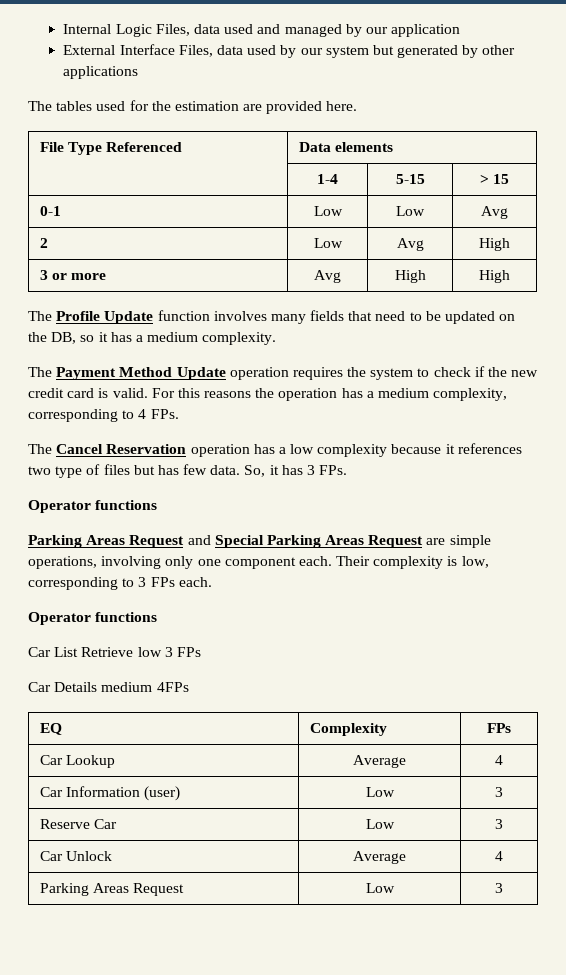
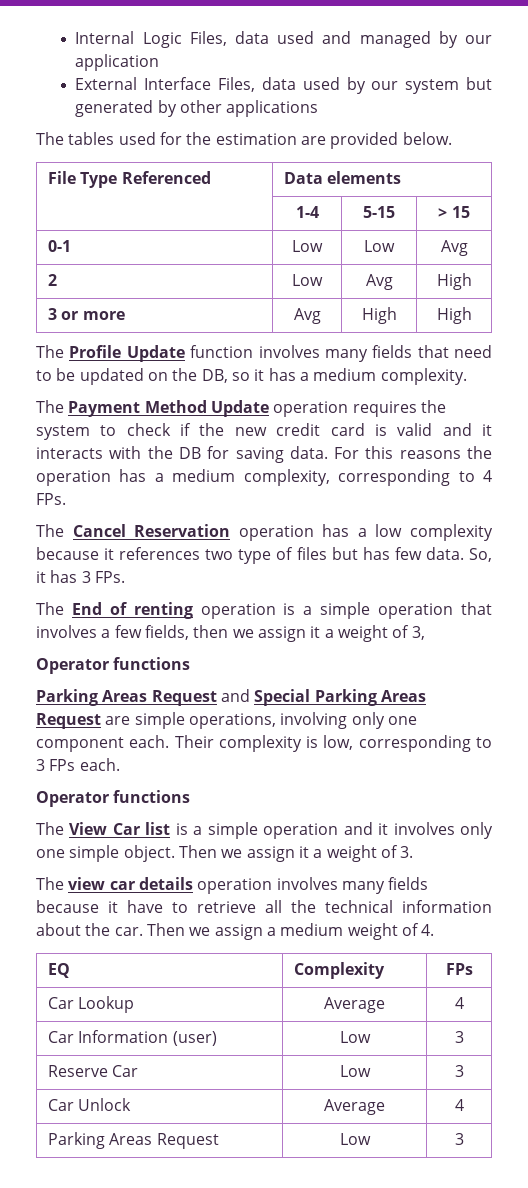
- The tables used for the estimation are provided here.
+ The tables used for the estimation are provided below.
- The Payment Method Update operation requires the system to check if the new credit card is valid.
+ The Payment Method Update operation requires the system to check if the new credit card is valid and it interacts with the DB for saving data.
+ The End of renting operation is a simple operation that involves a few fields, then we assign it a weight of 3,
- Car List Retrieve low 3 FPs
- Car Details medium 4FPs
+ The View Car list is a simple operation and it involves only one simple object. Then we assign it a weight of 3.
+ The view car details operation involves many fields because it have to retrieve all the technical information about the car. Then we assign a medium weight of 4.

